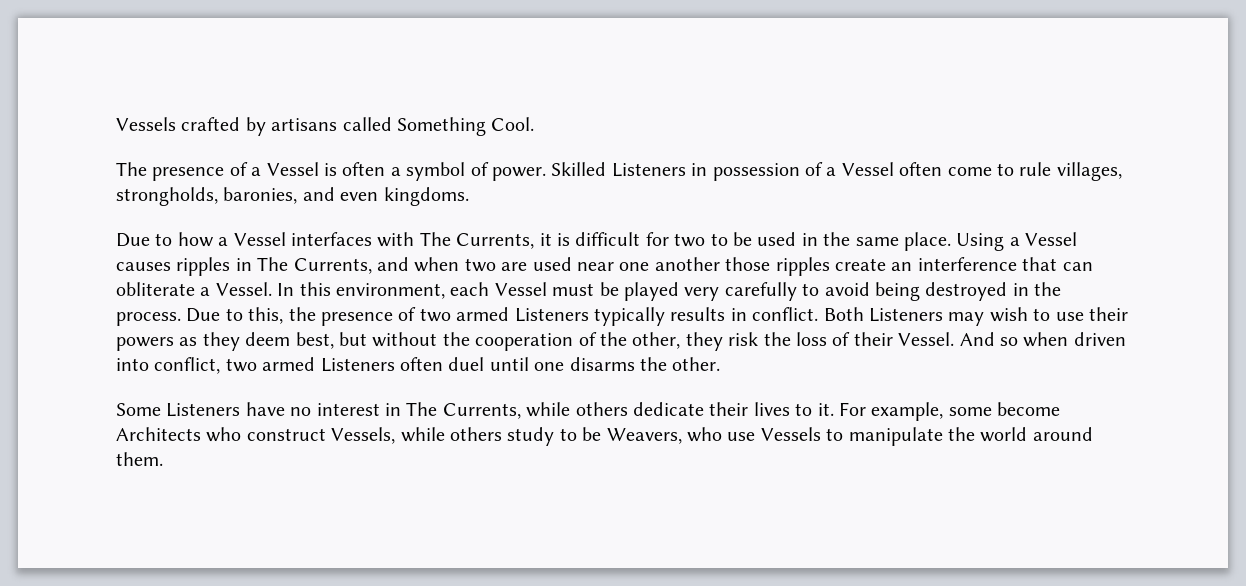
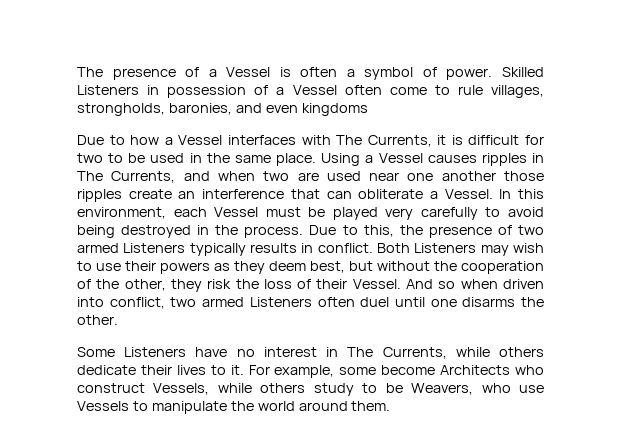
- Vessels crafted by artisans called Something Cool.
- Skilled Listeners in possession of a Vessel often come to rule villages, strongholds, baronies, and even kingdoms.
+ Skilled Listeners in possession of a Vessel often come to rule villages, strongholds, baronies, and even kingdoms

